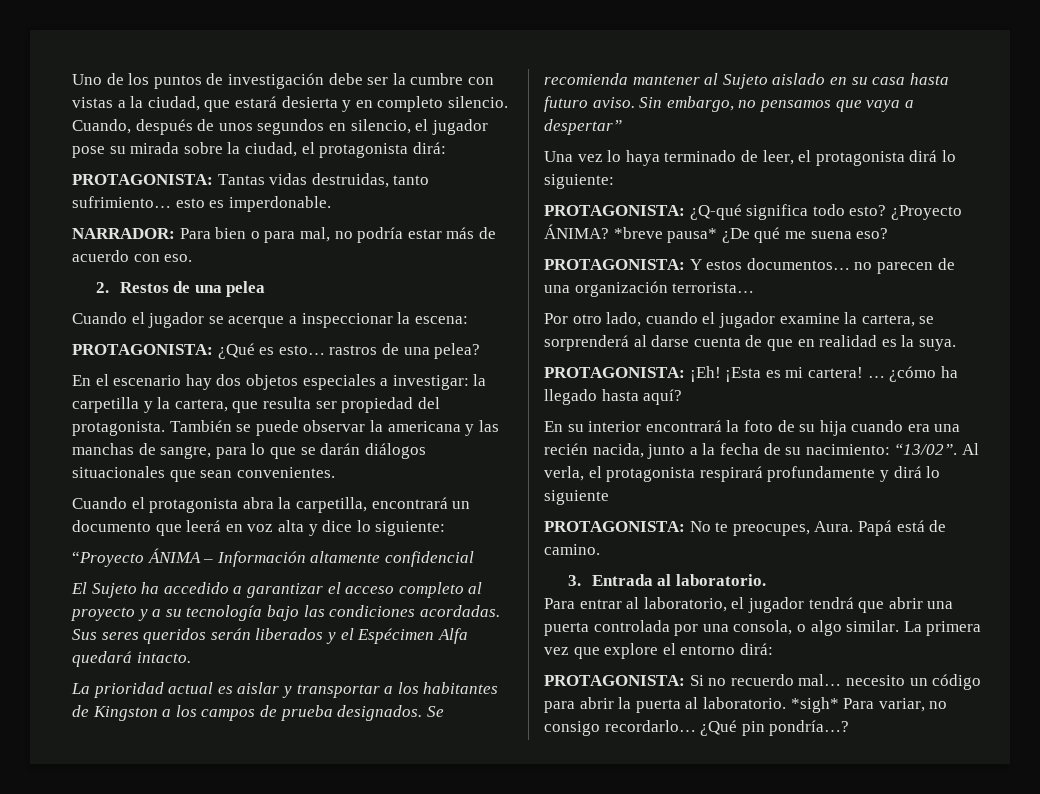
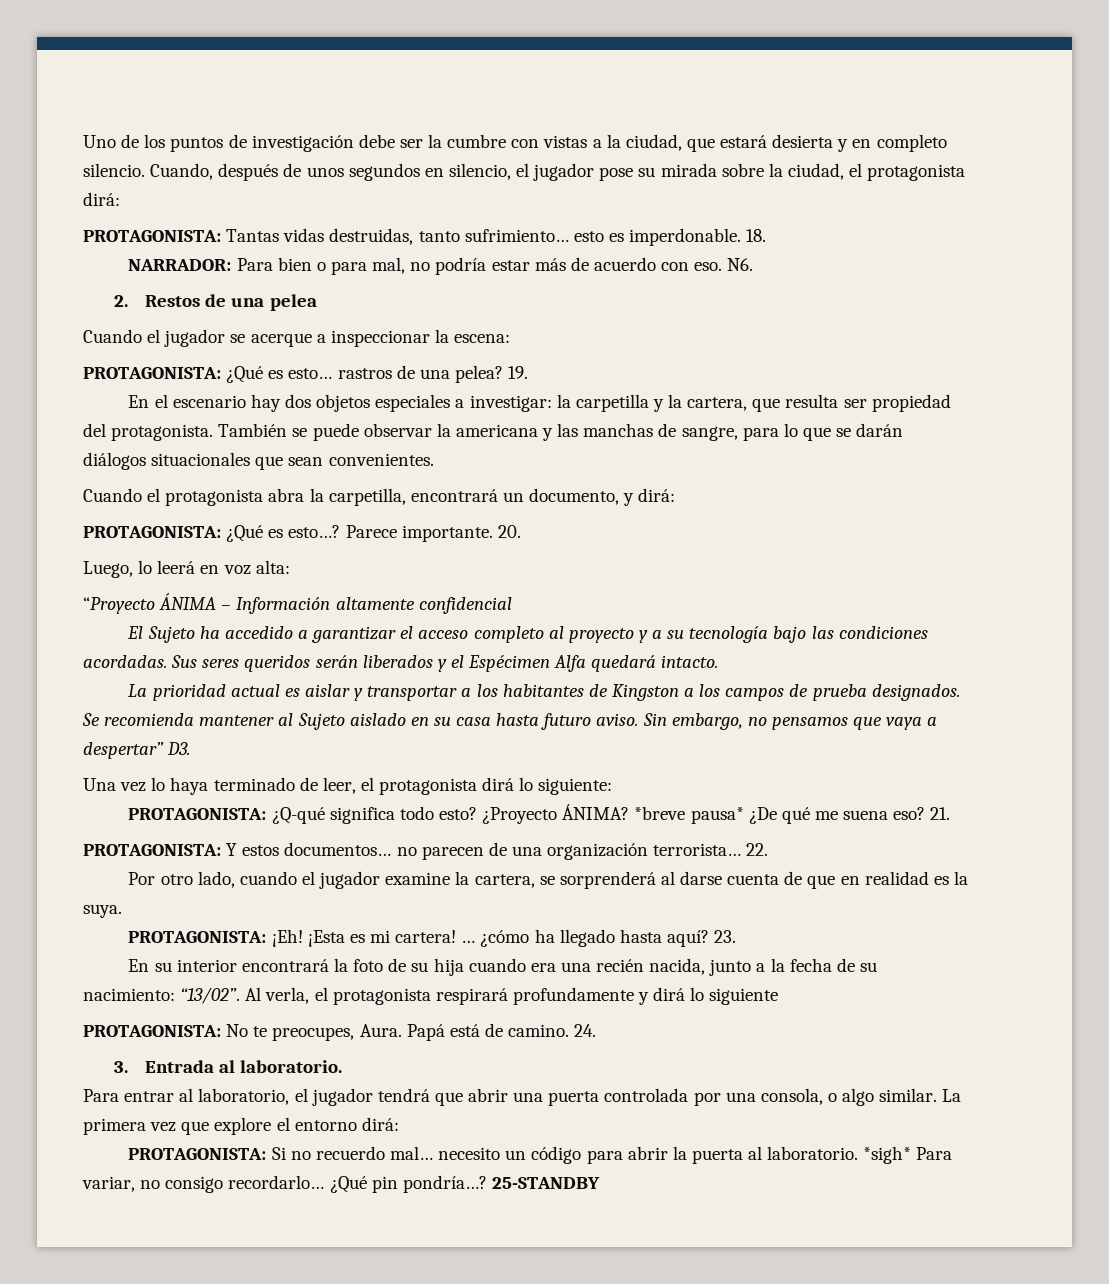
+ 18.
+ N6.
+ 19.
- Cuando el protagonista abra la carpetilla, encontrará un documento que leerá en voz alta y dice lo siguiente:
+ Cuando el protagonista abra la carpetilla, encontrará un documento, y dirá:
+ PROTAGONISTA: ¿Qué es esto…? Parece importante. 20.
+ Luego, lo leerá en voz alta:
- Sin embargo, no pensamos que vaya a despertar”
+ Sin embargo, no pensamos que vaya a despertar” D3.
+ 21.
+ 22.
+ 23.
+ 24.
+ 25-STANDBY

